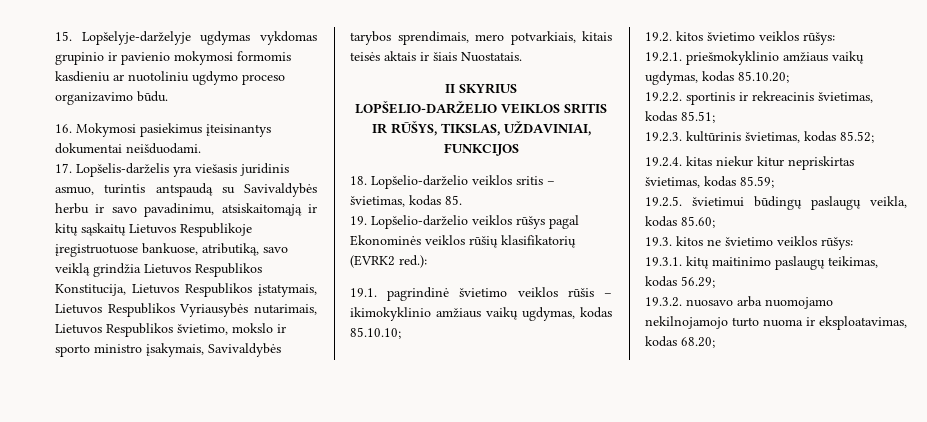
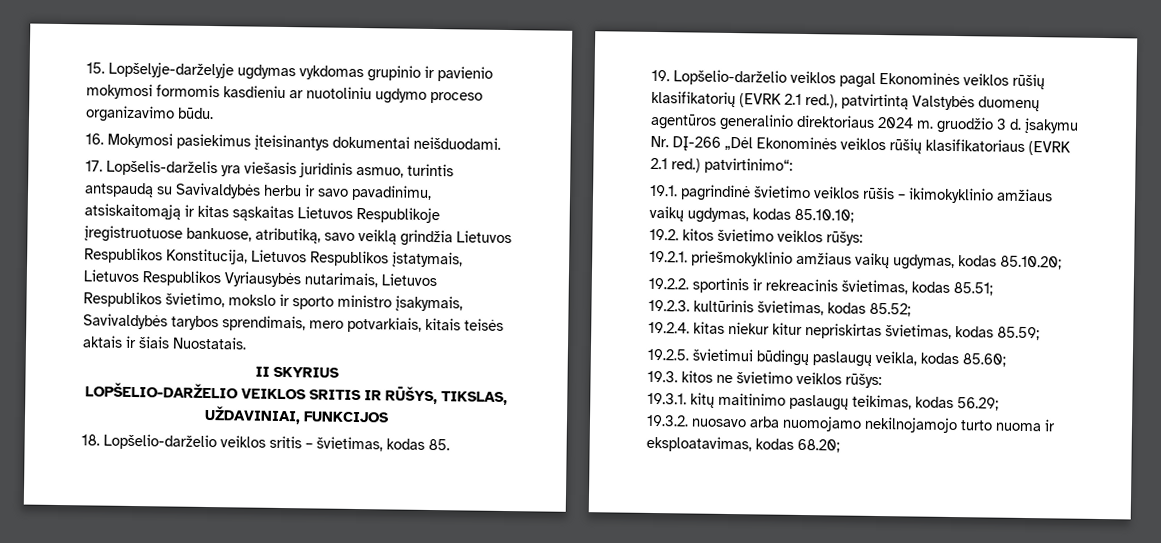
- 17. Lopšelis-darželis yra viešasis juridinis asmuo, turintis antspaudą su Savivaldybės herbu ir savo pavadinimu, atsiskaitomąją ir kitų sąskaitų Lietuvos Respublikoje įregistruotuose bankuose, atributiką, savo veiklą grindžia Lietuvos Respublikos Konstitucija, Lietuvos Respublikos įstatymais, Lietuvos Respublikos Vyriausybės nutarimais, Lietuvos Respublikos švietimo, mokslo ir sporto ministro įsakymais, Savivaldybės tarybos sprendimais, mero potvarkiais, kitais teisės aktais ir šiais Nuostatais.
+ 17. Lopšelis-darželis yra viešasis juridinis asmuo, turintis antspaudą su Savivaldybės herbu ir savo pavadinimu, atsiskaitomąją ir kitas sąskaitas Lietuvos Respublikoje įregistruotuose bankuose, atributiką, savo veiklą grindžia Lietuvos Respublikos Konstitucija, Lietuvos Respublikos įstatymais, Lietuvos Respublikos Vyriausybės nutarimais, Lietuvos Respublikos švietimo, mokslo ir sporto ministro įsakymais, Savivaldybės tarybos sprendimais, mero potvarkiais, kitais teisės aktais ir šiais Nuostatais.
- 19. Lopšelio-darželio veiklos rūšys pagal Ekonominės veiklos rūšių klasifikatorių (EVRK2 red.):
+ 19. Lopšelio-darželio veiklos pagal Ekonominės veiklos rūšių klasifikatorių (EVRK 2.1 red.), patvirtintą Valstybės duomenų agentūros generalinio direktoriaus 2024 m. gruodžio 3 d. įsakymu Nr. DĮ-266 „Dėl Ekonominės veiklos rūšių klasifikatoriaus (EVRK 2.1 red.) patvirtinimo“:

